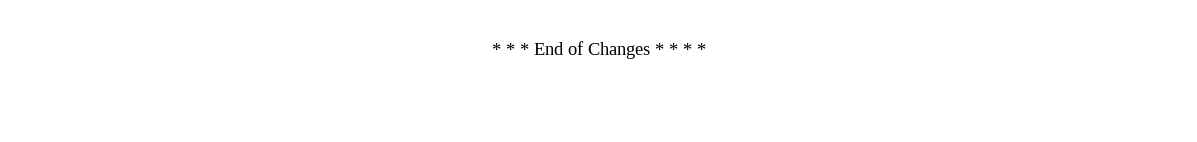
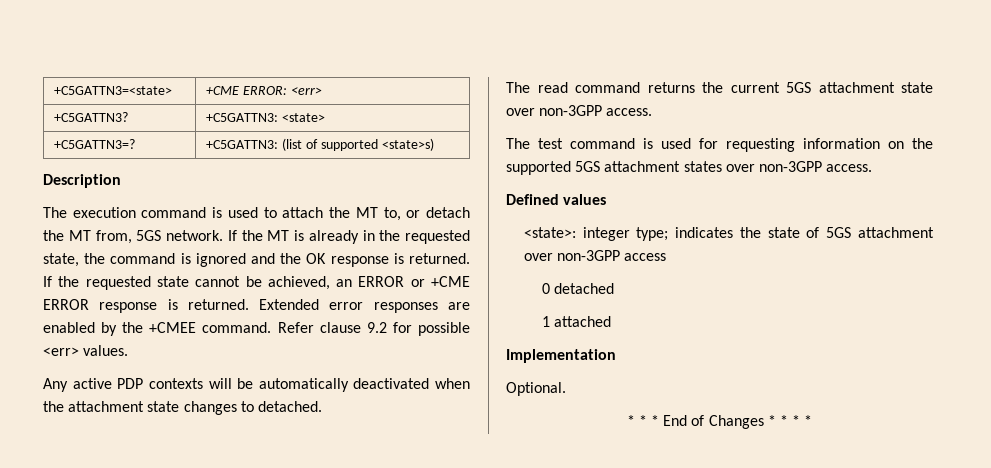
+ +C5GATTN3=<state> | +CME ERROR: <err>
+ +C5GATTN3? | +C5GATTN3: <state>
+ +C5GATTN3=? | +C5GATTN3: (list of supported <state>s)
+ Description
+ The execution command is used to attach the MT to, or detach the MT from, 5GS network. If the MT is already in the requested state, the command is ignored and the OK response is returned. If the requested state cannot be achieved, an ERROR or +CME ERROR response is returned. Extended error responses are enabled by the +CMEE command. Refer clause 9.2 for possible <err> values.
+ Any active PDP contexts will be automatically deactivated when the attachment state changes to detached.
+ The read command returns the current 5GS attachment state over non-3GPP access.
+ The test command is used for requesting information on the supported 5GS attachment states over non-3GPP access.
+ Defined values
+ <state>: integer type; indicates the state of 5GS attachment over non-3GPP access
+ 0 detached
+ 1 attached
+ Implementation
+ Optional.

